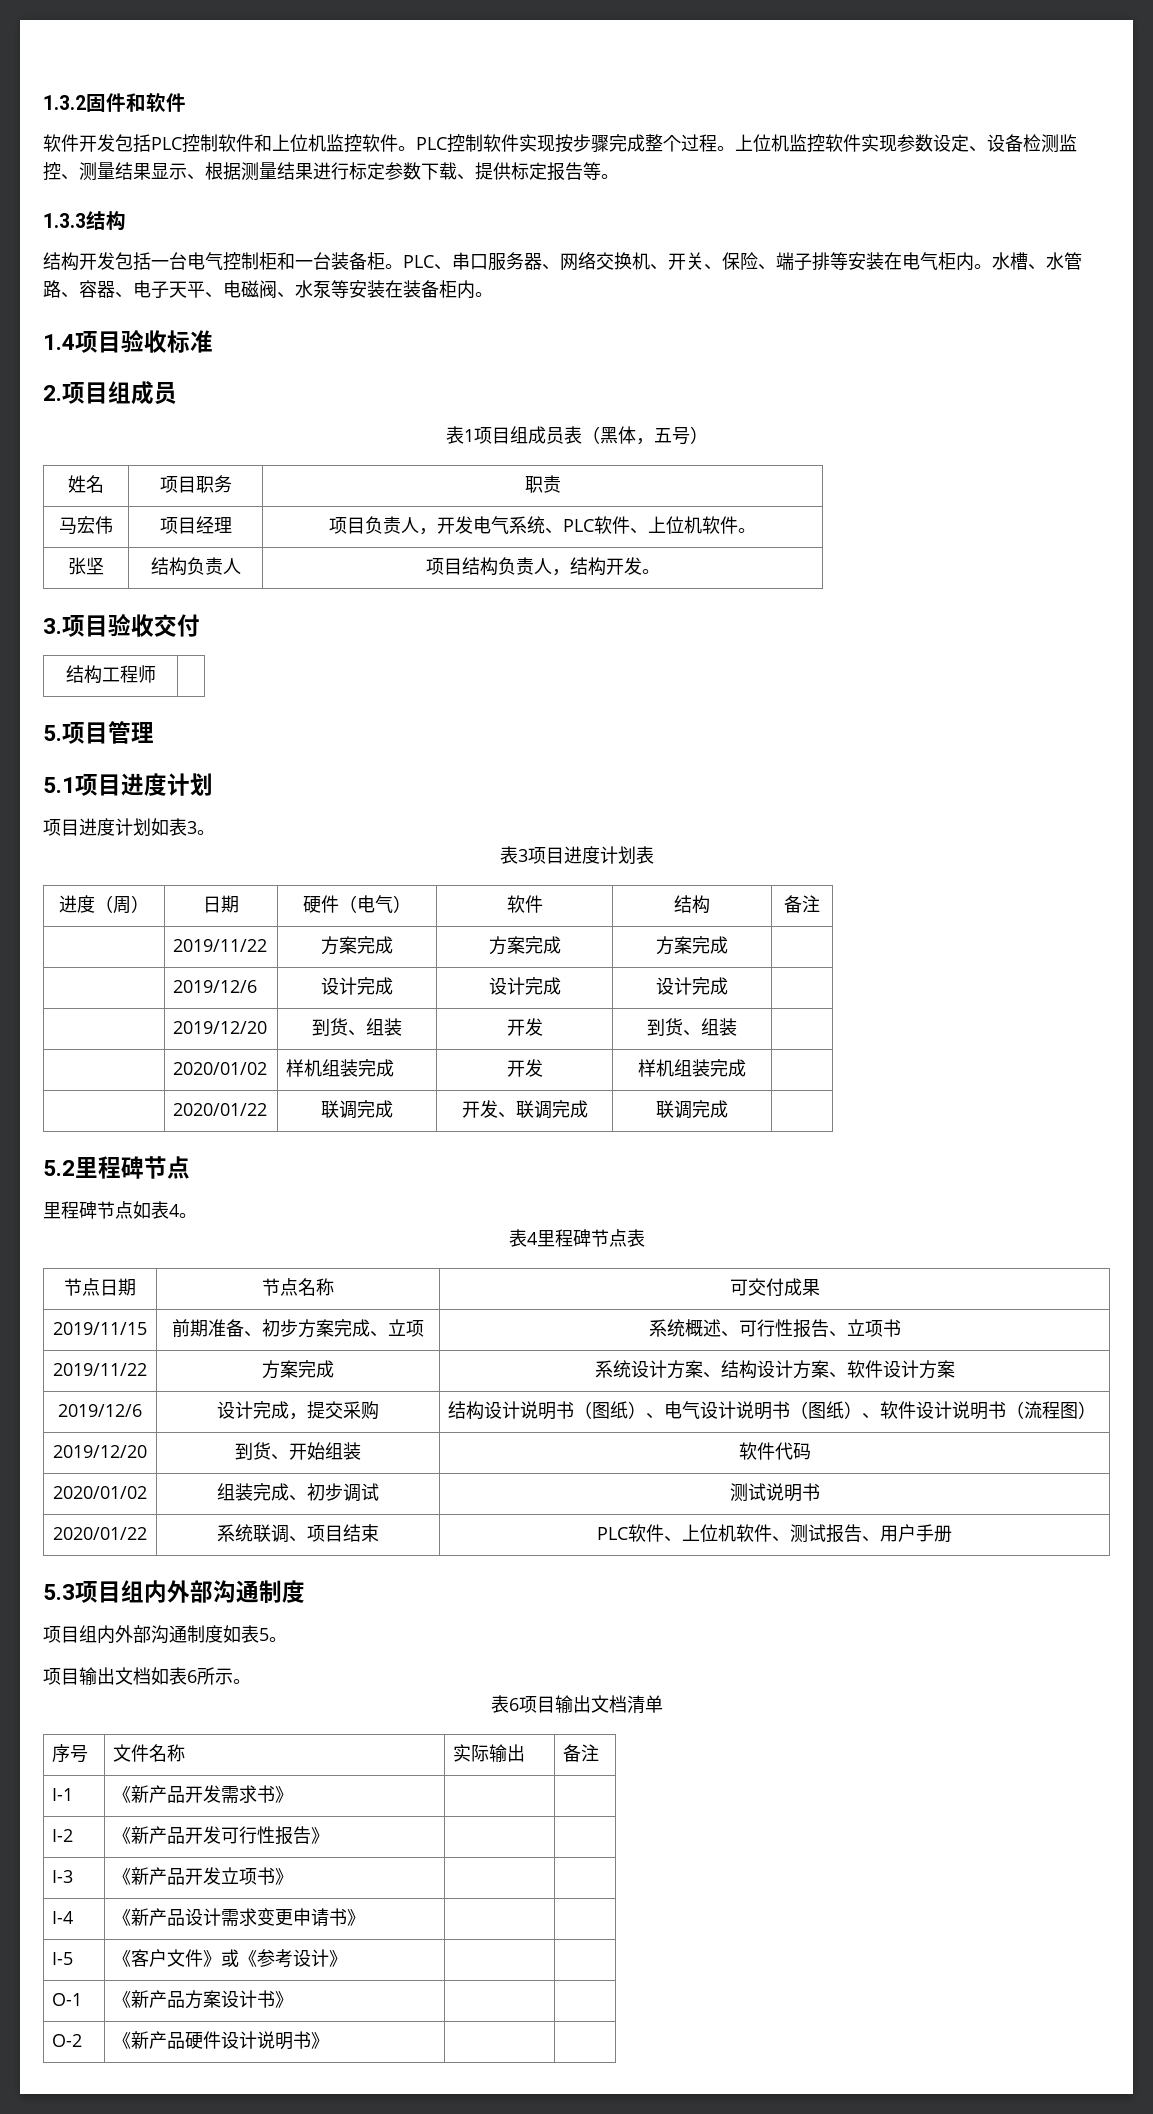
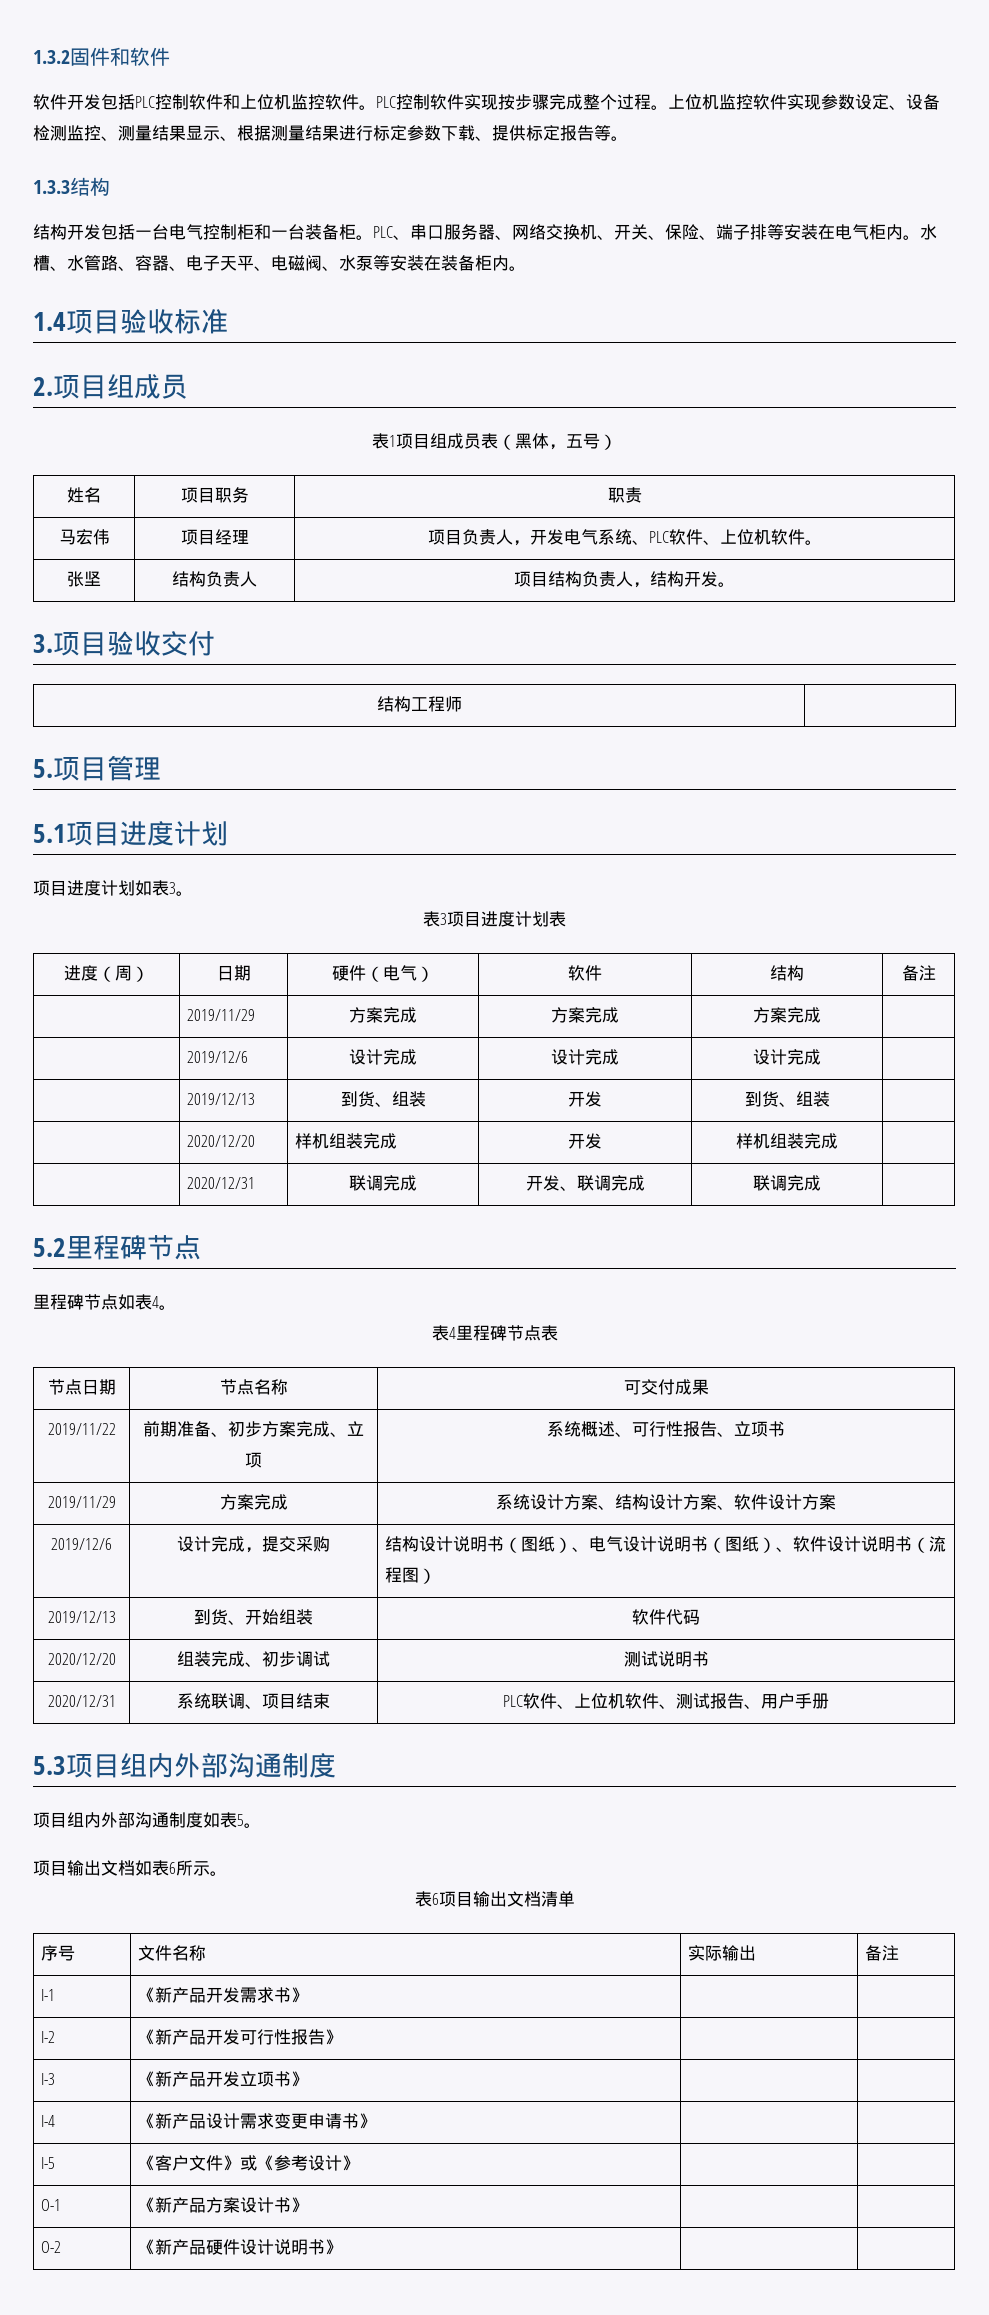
- | 2019/11/22 | 方案完成 | 方案完成 | 方案完成 |
+ | 2019/11/29 | 方案完成 | 方案完成 | 方案完成 |
- | 2019/12/20 | 到货、组装 | 开发 | 到货、组装 |
+ | 2019/12/13 | 到货、组装 | 开发 | 到货、组装 |
- | 2020/01/02 | 样机组装完成 | 开发 | 样机组装完成 |
+ | 2020/12/20 | 样机组装完成 | 开发 | 样机组装完成 |
- | 2020/01/22 | 联调完成 | 开发、联调完成 | 联调完成 |
+ | 2020/12/31 | 联调完成 | 开发、联调完成 | 联调完成 |
- 2019/11/15 | 前期准备、初步方案完成、立项 | 系统概述、可行性报告、立项书
+ 2019/11/22 | 前期准备、初步方案完成、立项 | 系统概述、可行性报告、立项书
- 2019/11/22 | 方案完成 | 系统设计方案、结构设计方案、软件设计方案
+ 2019/11/29 | 方案完成 | 系统设计方案、结构设计方案、软件设计方案
- 2019/12/20 | 到货、开始组装 | 软件代码
+ 2019/12/13 | 到货、开始组装 | 软件代码
- 2020/01/02 | 组装完成、初步调试 | 测试说明书
+ 2020/12/20 | 组装完成、初步调试 | 测试说明书
- 2020/01/22 | 系统联调、项目结束 | PLC软件、上位机软件、测试报告、用户手册
+ 2020/12/31 | 系统联调、项目结束 | PLC软件、上位机软件、测试报告、用户手册

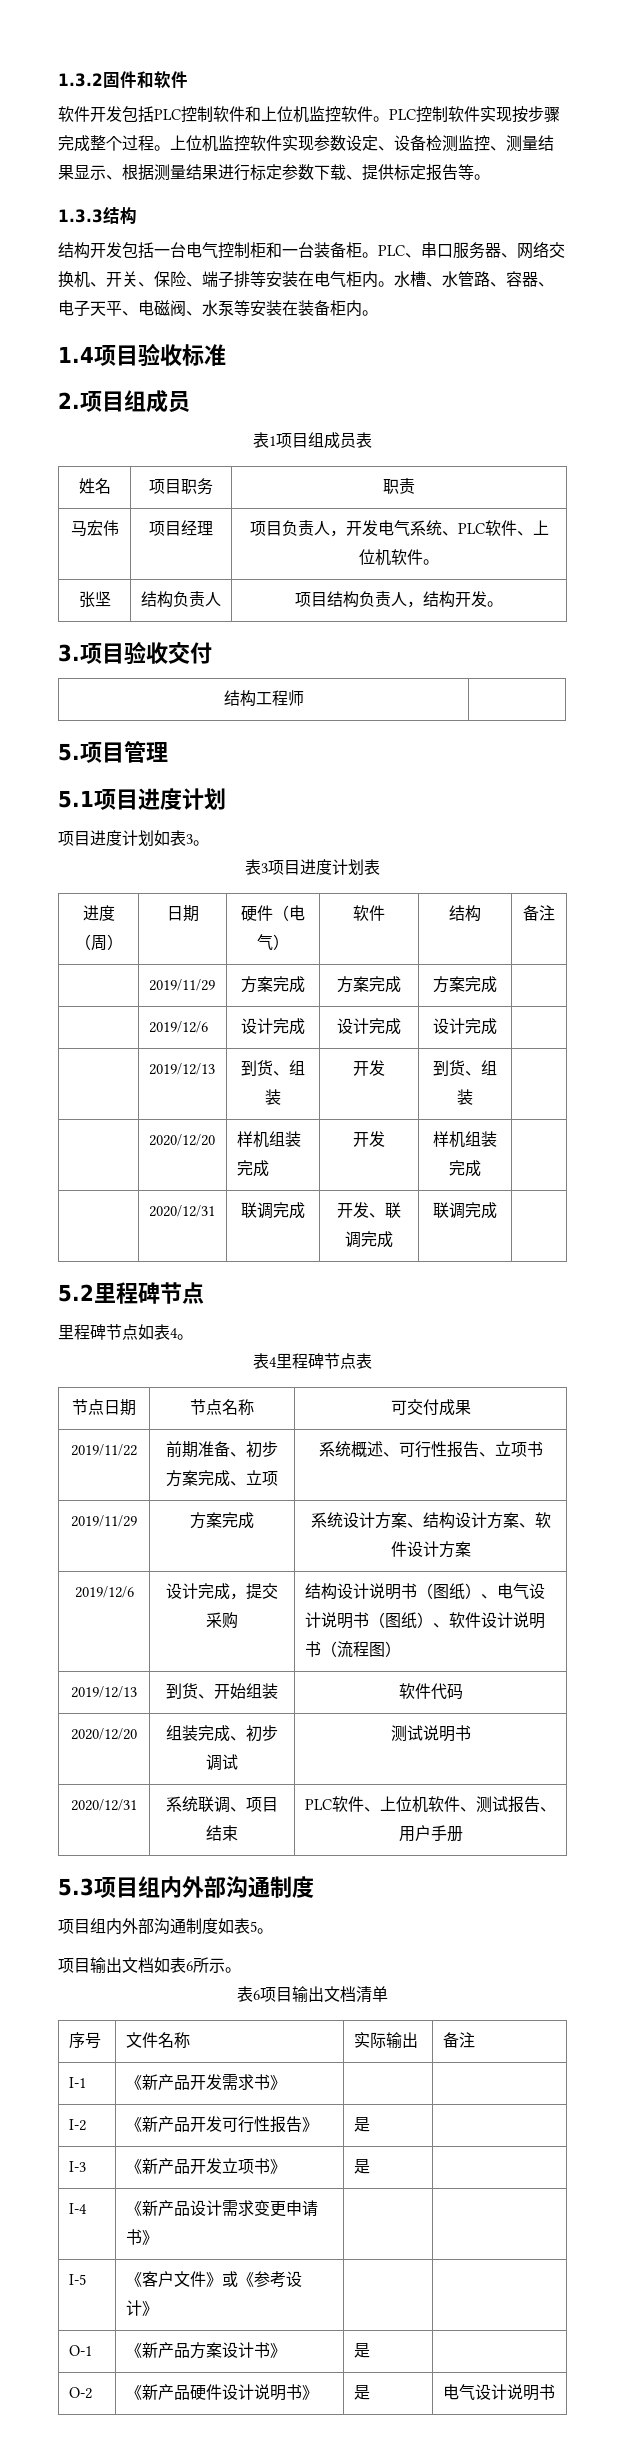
- 表1项目组成员表（黑体，五号）
+ 表1项目组成员表
- I-2 | 《新产品开发可行性报告》 | |
+ I-2 | 《新产品开发可行性报告》 | 是 |
- I-3 | 《新产品开发立项书》 | |
+ I-3 | 《新产品开发立项书》 | 是 |
- O-1 | 《新产品方案设计书》 | |
+ O-1 | 《新产品方案设计书》 | 是 |
- O-2 | 《新产品硬件设计说明书》 | |
+ O-2 | 《新产品硬件设计说明书》 | 是 | 电气设计说明书

